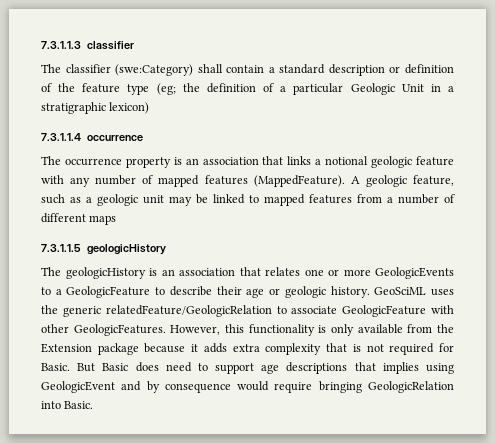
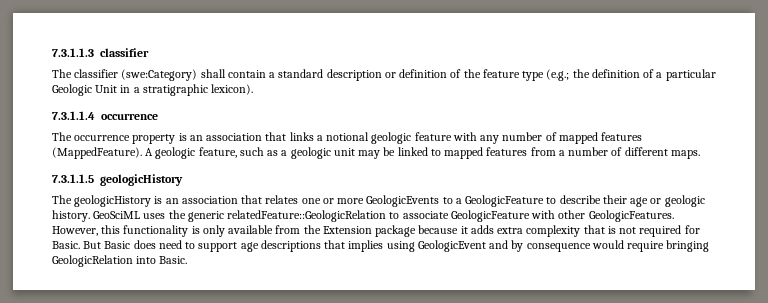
- The classifier (swe:Category) shall contain a standard description or definition of the feature type (eg; the definition of a particular Geologic Unit in a stratigraphic lexicon)
+ The classifier (swe:Category) shall contain a standard description or definition of the feature type (e.g.; the definition of a particular Geologic Unit in a stratigraphic lexicon).
- A geologic feature, such as a geologic unit may be linked to mapped features from a number of different maps
+ A geologic feature, such as a geologic unit may be linked to mapped features from a number of different maps.
- GeoSciML uses the generic relatedFeature/GeologicRelation to associate GeologicFeature with other GeologicFeatures.
+ GeoSciML uses the generic relatedFeature::GeologicRelation to associate GeologicFeature with other GeologicFeatures.

